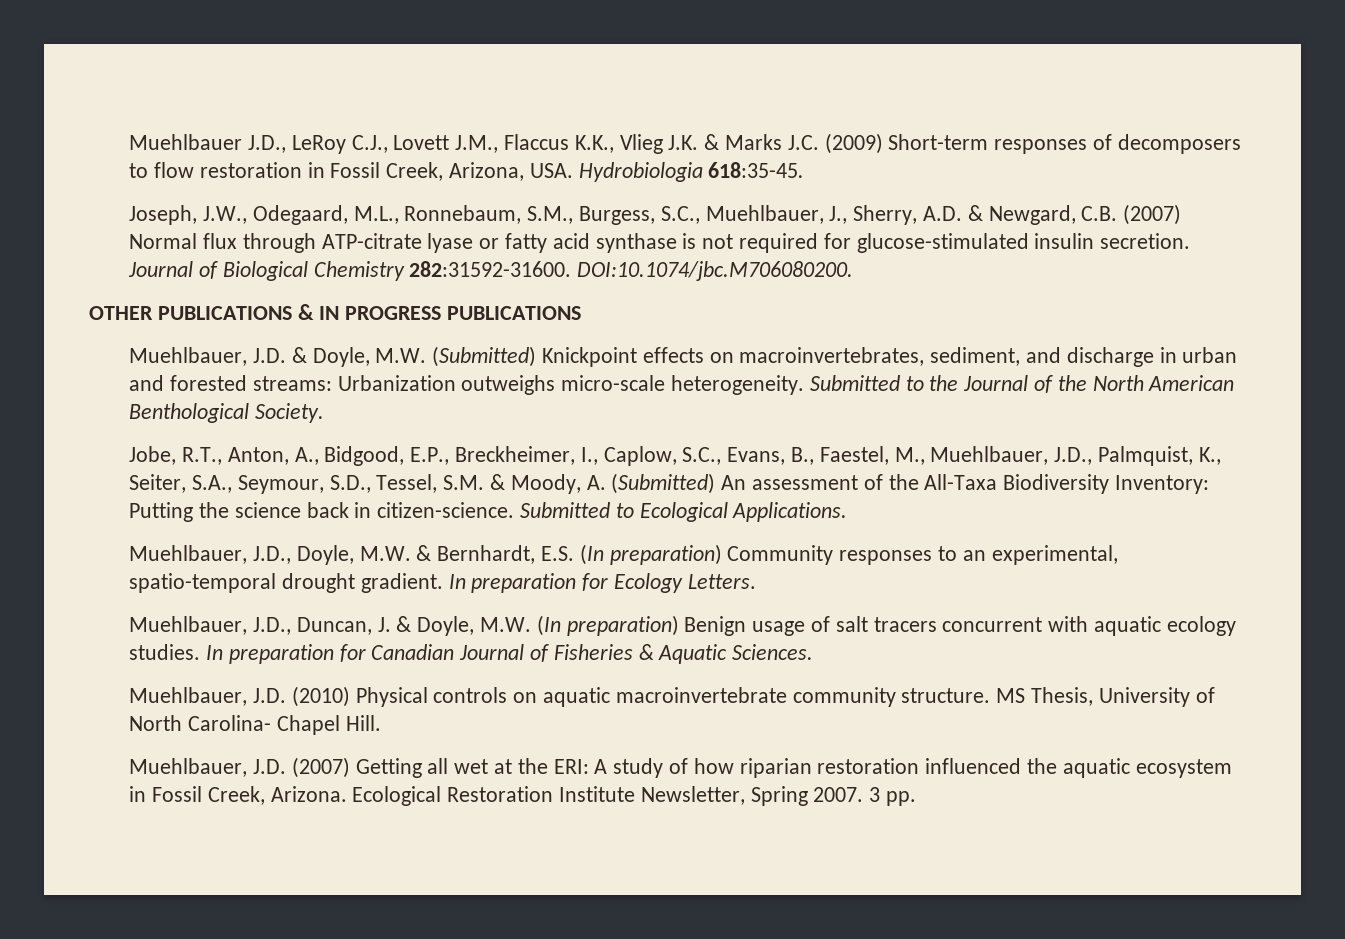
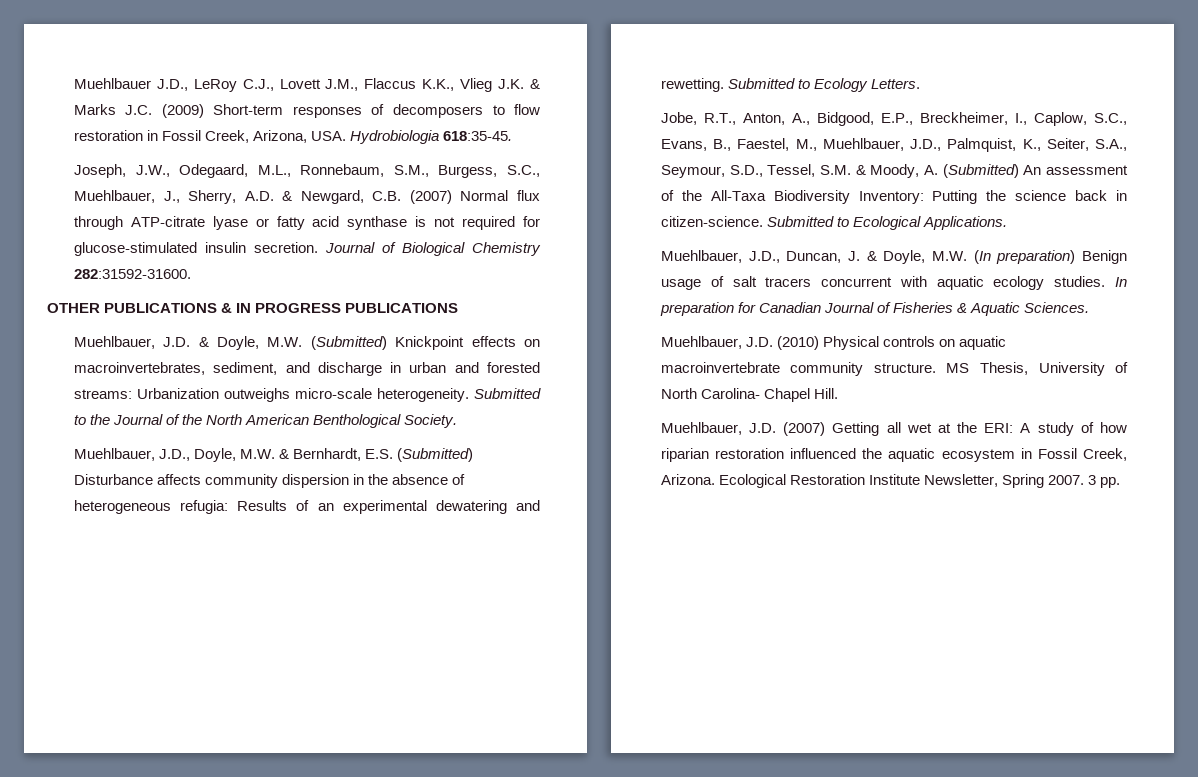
- DOI:10.1074/jbc.M706080200.
+ Muehlbauer, J.D., Doyle, M.W. & Bernhardt, E.S. (Submitted) Disturbance affects community dispersion in the absence of heterogeneous refugia: Results of an experimental dewatering and rewetting. Submitted to Ecology Letters.
- Muehlbauer, J.D., Doyle, M.W. & Bernhardt, E.S. (In preparation) Community responses to an experimental, spatio-temporal drought gradient. In preparation for Ecology Letters.

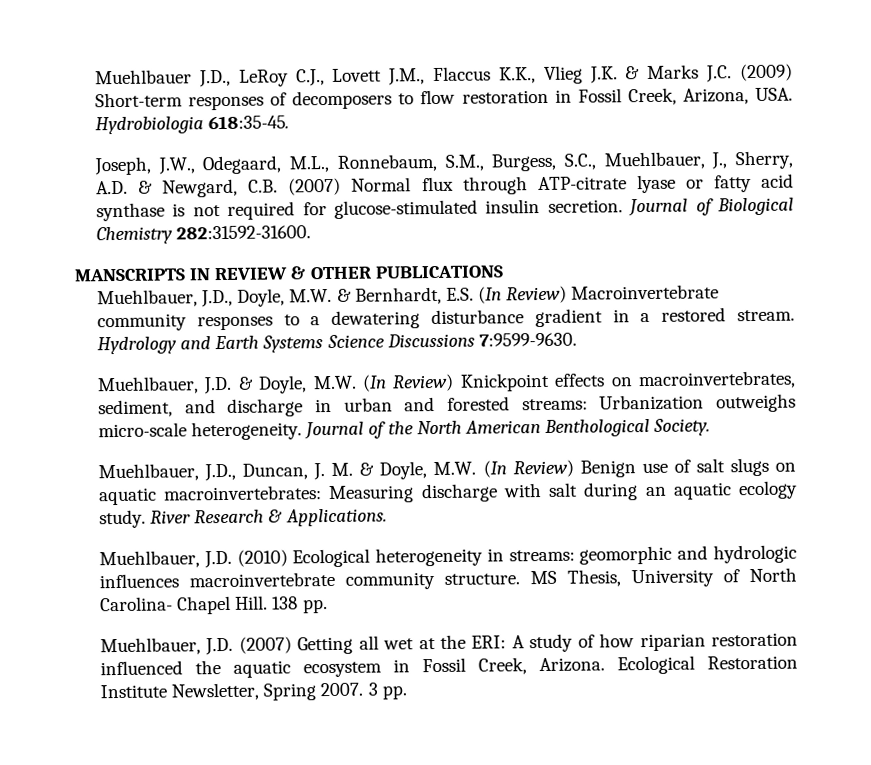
- OTHER PUBLICATIONS & IN PROGRESS PUBLICATIONS
+ MANSCRIPTS IN REVIEW & OTHER PUBLICATIONS
+ Muehlbauer, J.D., Doyle, M.W. & Bernhardt, E.S. (In Review) Macroinvertebrate community responses to a dewatering disturbance gradient in a restored stream. Hydrology and Earth Systems Science Discussions 7:9599-9630.
- Muehlbauer, J.D. & Doyle, M.W. (Submitted) Knickpoint effects on macroinvertebrates, sediment, and discharge in urban and forested streams: Urbanization outweighs micro-scale heterogeneity.
+ Muehlbauer, J.D. & Doyle, M.W. (In Review) Knickpoint effects on macroinvertebrates, sediment, and discharge in urban and forested streams: Urbanization outweighs micro-scale heterogeneity.
- Submitted to the Journal of the North American Benthological Society.
+ Journal of the North American Benthological Society.
- Muehlbauer, J.D., Doyle, M.W. & Bernhardt, E.S. (Submitted) Disturbance affects community dispersion in the absence of heterogeneous refugia: Results of an experimental dewatering and rewetting. Submitted to Ecology Letters.
- Jobe, R.T., Anton, A., Bidgood, E.P., Breckheimer, I., Caplow, S.C., Evans, B., Faestel, M., Muehlbauer, J.D., Palmquist, K., Seiter, S.A., Seymour, S.D., Tessel, S.M. & Moody, A. (Submitted) An assessment of the All-Taxa Biodiversity Inventory: Putting the science back in citizen-science. Submitted to Ecological Applications.
- Muehlbauer, J.D., Duncan, J. & Doyle, M.W. (In preparation) Benign usage of salt tracers concurrent with aquatic ecology studies. In preparation for Canadian Journal of Fisheries & Aquatic Sciences.
- Muehlbauer, J.D. (2010) Physical controls on aquatic macroinvertebrate community structure.
+ Muehlbauer, J.D., Duncan, J. M. & Doyle, M.W. (In Review) Benign use of salt slugs on aquatic macroinvertebrates: Measuring discharge with salt during an aquatic ecology study. River Research & Applications.
+ Muehlbauer, J.D. (2010) Ecological heterogeneity in streams: geomorphic and hydrologic influences macroinvertebrate community structure.
+ 138 pp.

